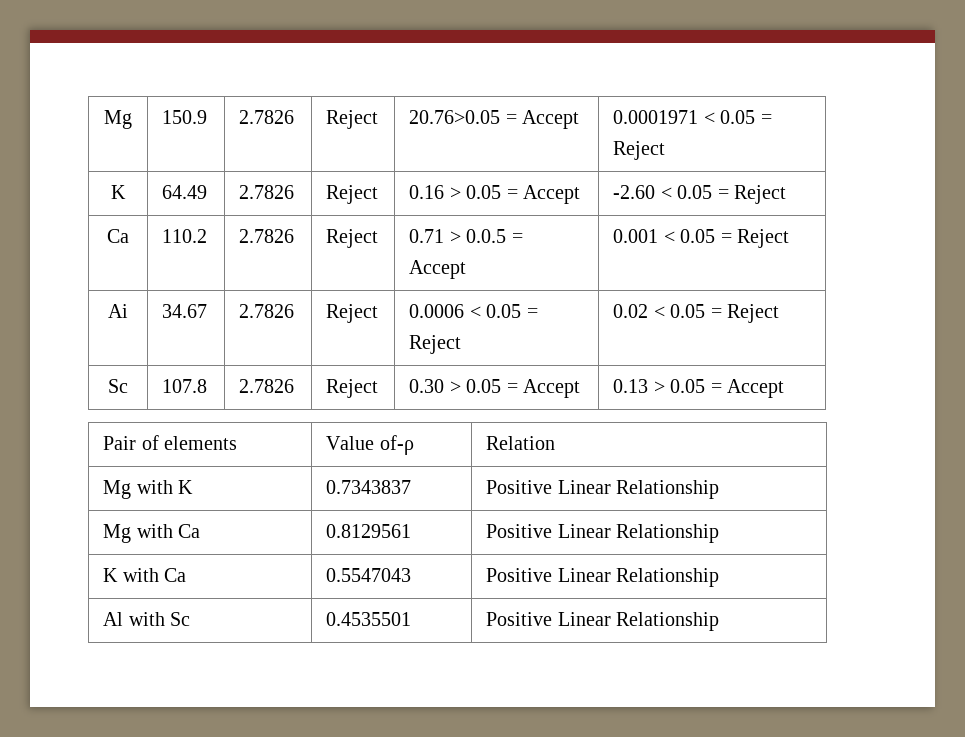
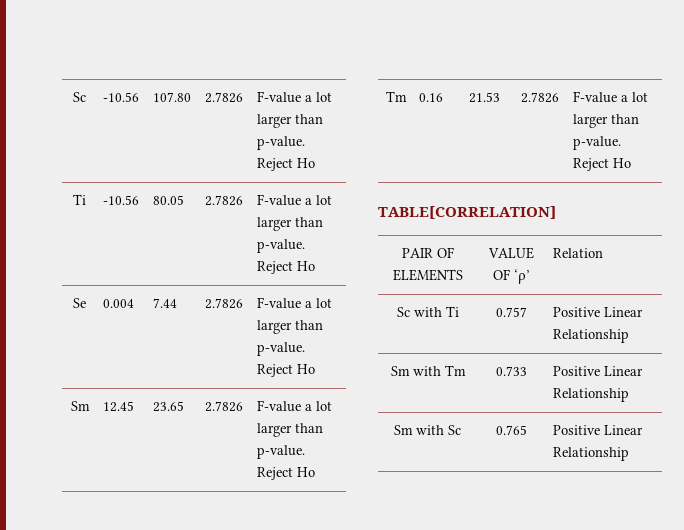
- Mg | 150.9 | 2.7826 | Reject | 20.76>0.05 = Accept | 0.0001971 < 0.05 = Reject
- K | 64.49 | 2.7826 | Reject | 0.16 > 0.05 = Accept | -2.60 < 0.05 = Reject
- Ca | 110.2 | 2.7826 | Reject | 0.71 > 0.0.5 = Accept | 0.001 < 0.05 = Reject
- Ai | 34.67 | 2.7826 | Reject | 0.0006 < 0.05 = Reject | 0.02 < 0.05 = Reject
- Sc | 107.8 | 2.7826 | Reject | 0.30 > 0.05 = Accept | 0.13 > 0.05 = Accept
- Pair of elements | Value of-ρ | Relation
- Mg with K | 0.7343837 | Positive Linear Relationship
- Mg with Ca | 0.8129561 | Positive Linear Relationship
- K with Ca | 0.5547043 | Positive Linear Relationship
- Al with Sc | 0.4535501 | Positive Linear Relationship
+ Sc | -10.56 | 107.80 | 2.7826 | F-value a lot larger than p-value. Reject Ho
+ Ti | -10.56 | 80.05 | 2.7826 | F-value a lot larger than p-value. Reject Ho
+ Se | 0.004 | 7.44 | 2.7826 | F-value a lot larger than p-value. Reject Ho
+ Sm | 12.45 | 23.65 | 2.7826 | F-value a lot larger than p-value. Reject Ho
+ Tm | 0.16 | 21.53 | 2.7826 | F-value a lot larger than p-value. Reject Ho
+ TABLE[CORRELATION]
+ PAIR OF ELEMENTS | VALUE OF ‘ρ’ | Relation
+ Sc with Ti | 0.757 | Positive Linear Relationship
+ Sm with Tm | 0.733 | Positive Linear Relationship
+ Sm with Sc | 0.765 | Positive Linear Relationship

